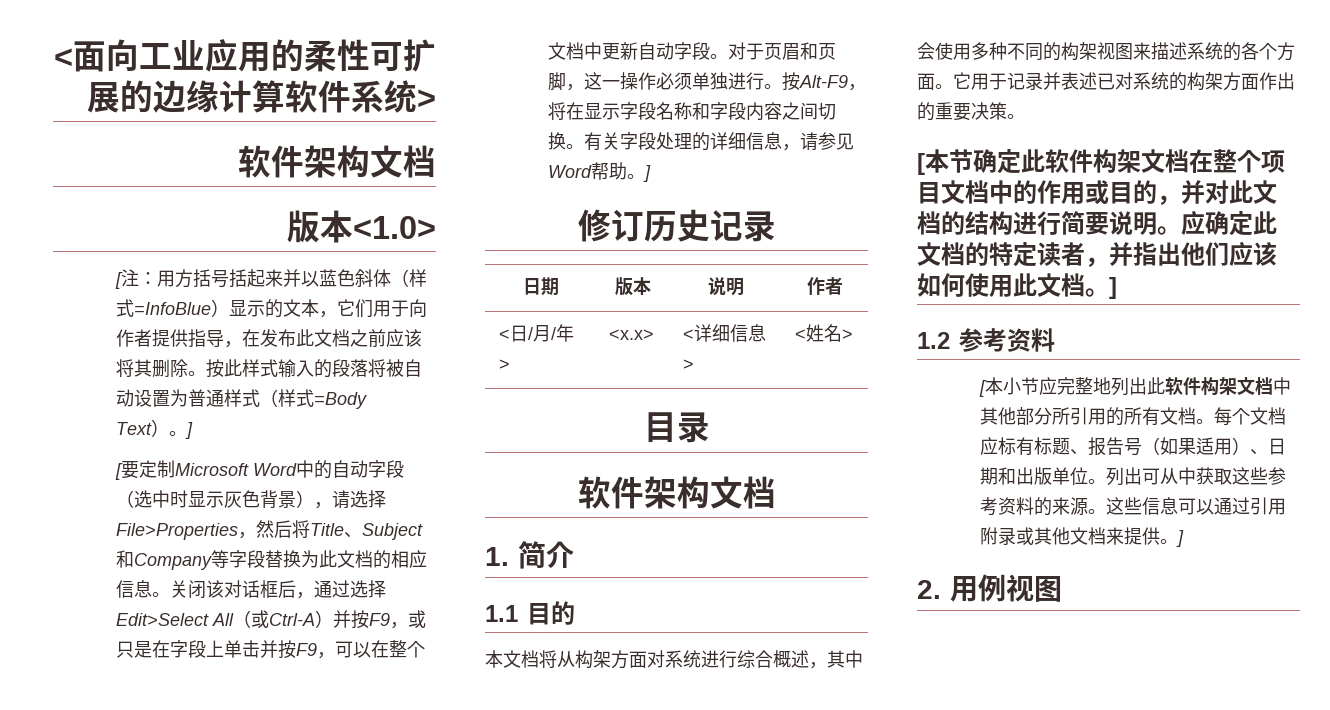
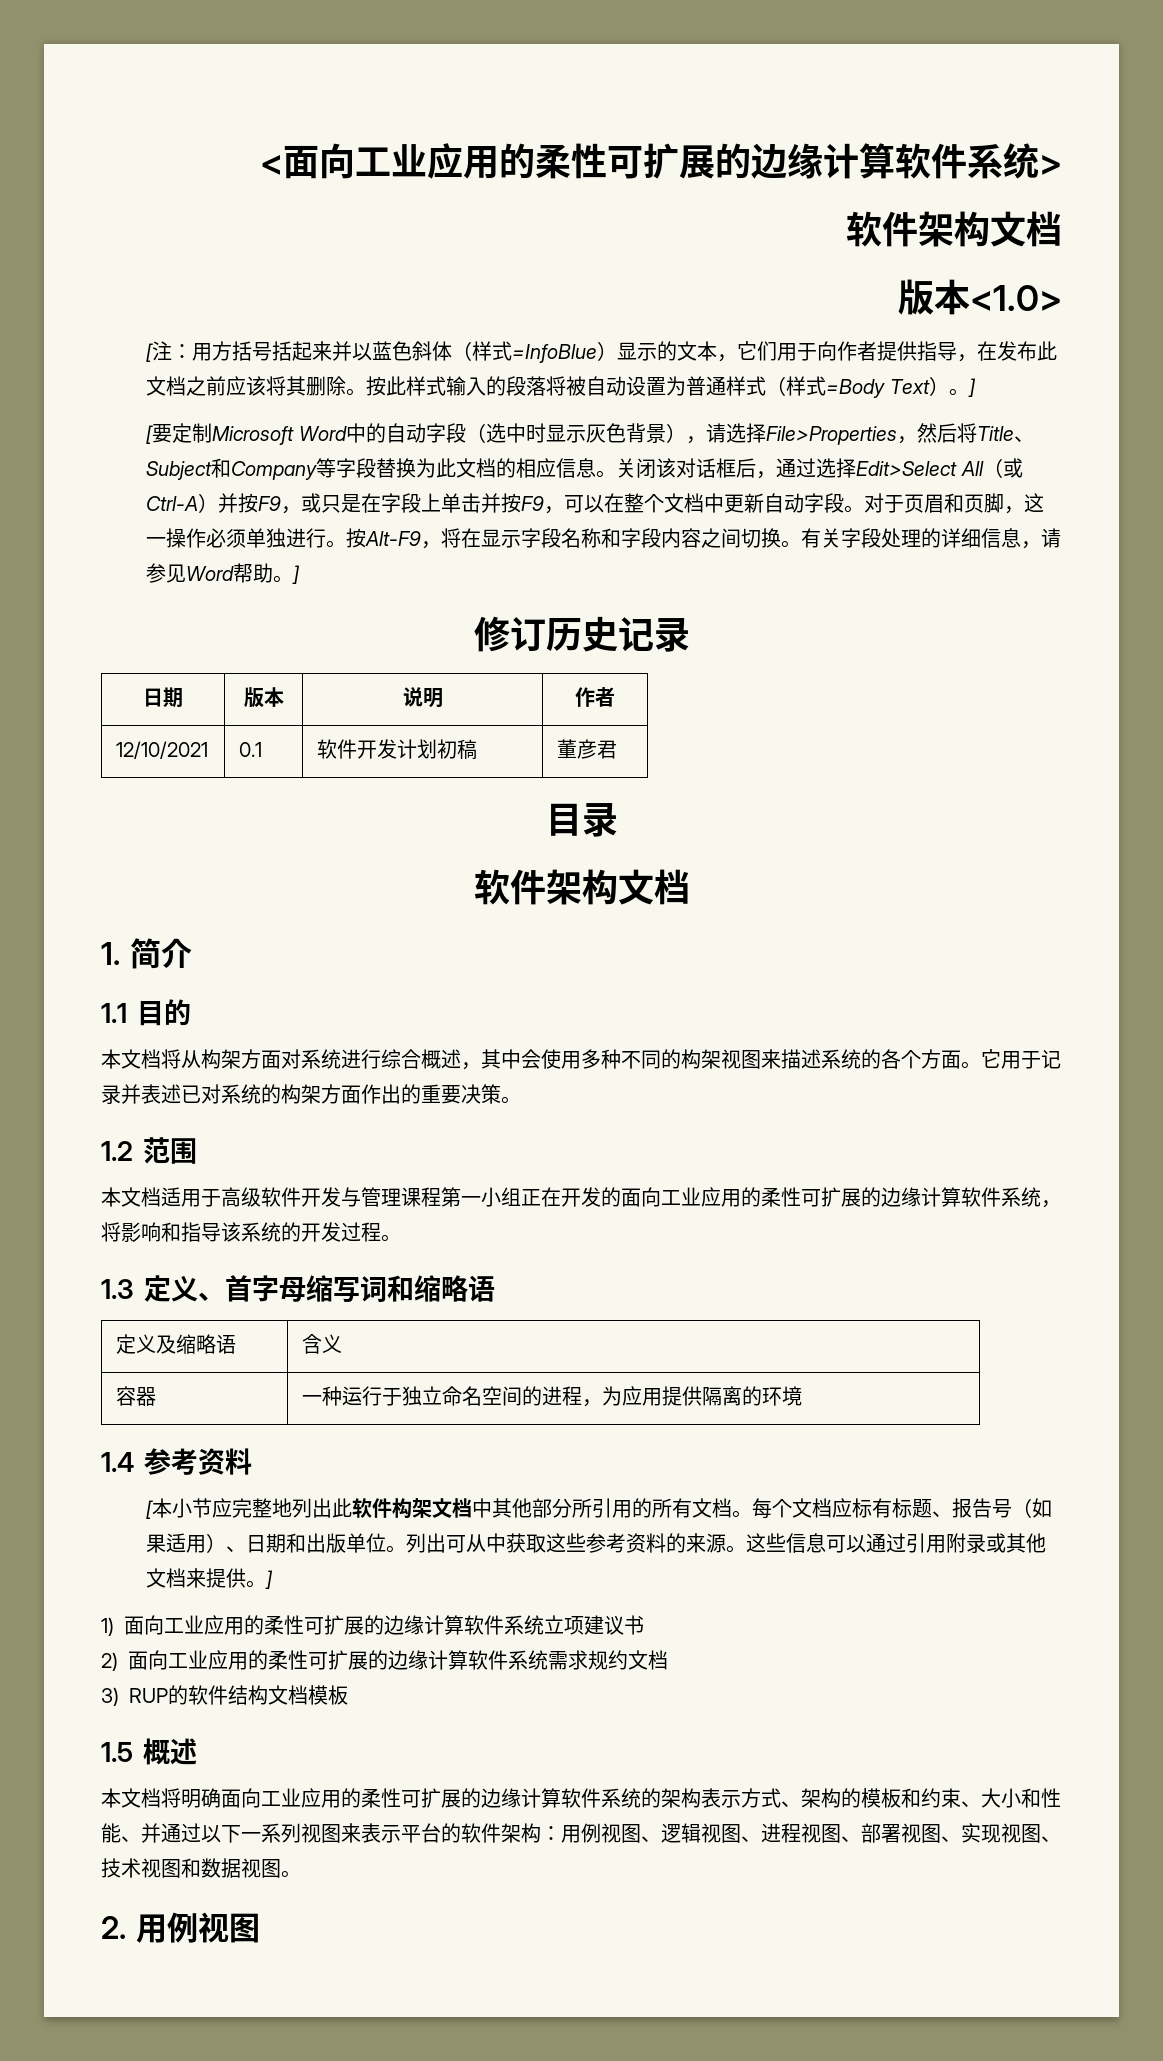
- <日/月/年> | <x.x> | <详细信息> | <姓名>
+ 12/10/2021 | 0.1 | 软件开发计划初稿 | 董彦君
- [本节确定此软件构架文档在整个项目文档中的作用或目的，并对此文档的结构进行简要说明。应确定此文档的特定读者，并指出他们应该如何使用此文档。]
- 1.2参考资料
+ 1.2范围
+ 本文档适用于高级软件开发与管理课程第一小组正在开发的面向工业应用的柔性可扩展的边缘计算软件系统，将影响和指导该系统的开发过程。
+ 1.3定义、首字母缩写词和缩略语
+ 定义及缩略语 | 含义
+ 容器 | 一种运行于独立命名空间的进程，为应用提供隔离的环境
+ 1.4参考资料
+ 1)面向工业应用的柔性可扩展的边缘计算软件系统立项建议书
+ 2)面向工业应用的柔性可扩展的边缘计算软件系统需求规约文档
+ 3) RUP的软件结构文档模板
+ 1.5概述
+ 本文档将明确面向工业应用的柔性可扩展的边缘计算软件系统的架构表示方式、架构的模板和约束、大小和性能、并通过以下一系列视图来表示平台的软件架构：用例视图、逻辑视图、进程视图、部署视图、实现视图、技术视图和数据视图。

